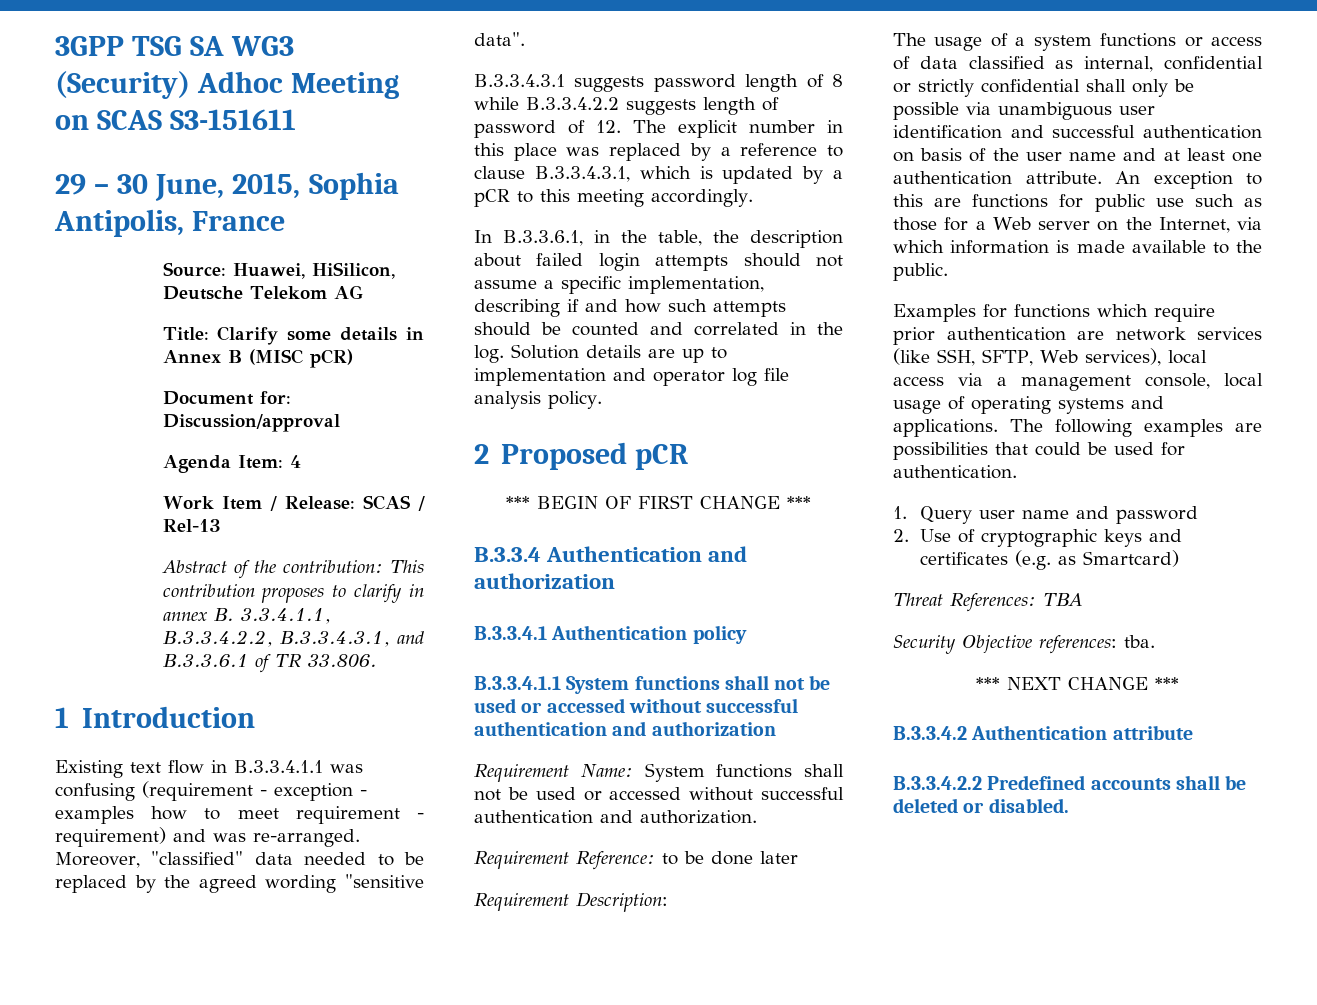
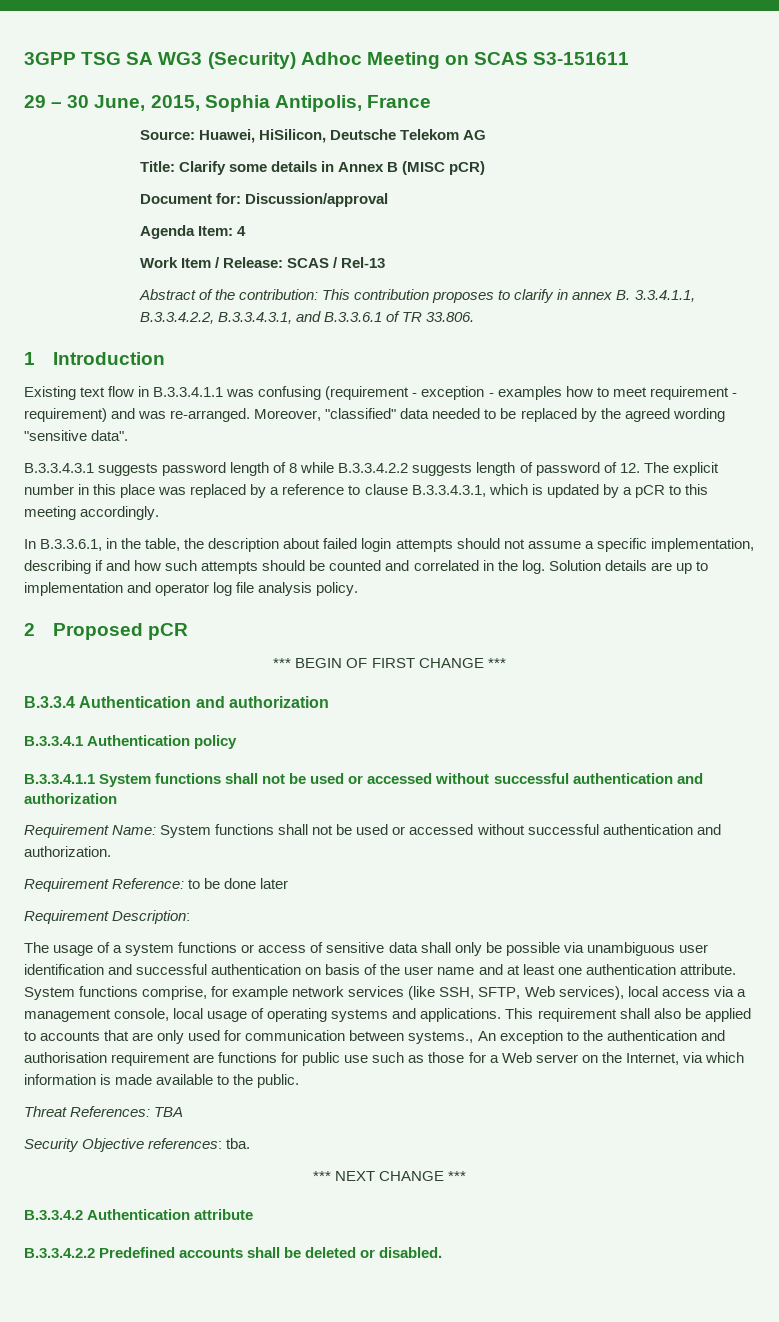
- The usage of a system functions or access of data classified as internal, confidential or strictly confidential shall only be possible via unambiguous user identification and successful authentication on basis of the user name and at least one authentication attribute.
+ The usage of a system functions or access of sensitive data shall only be possible via unambiguous user identification and successful authentication on basis of the user name and at least one authentication attribute.
- An exception to this are functions for public use such as those for a Web server on the Internet, via which information is made available to the public.
+ System functions comprise, for example network services (like SSH, SFTP, Web services), local access via a management console, local usage of operating systems and applications. This requirement shall also be applied to accounts that are only used for communication between systems., An exception to the authentication and authorisation requirement are functions for public use such as those for a Web server on the Internet, via which information is made available to the public.
- Examples for functions which require prior authentication are network services (like SSH, SFTP, Web services), local access via a management console, local usage of operating systems and applications. The following examples are possibilities that could be used for authentication.
- 1. Query user name and password
- 2. Use of cryptographic keys and certificates (e.g. as Smartcard)

